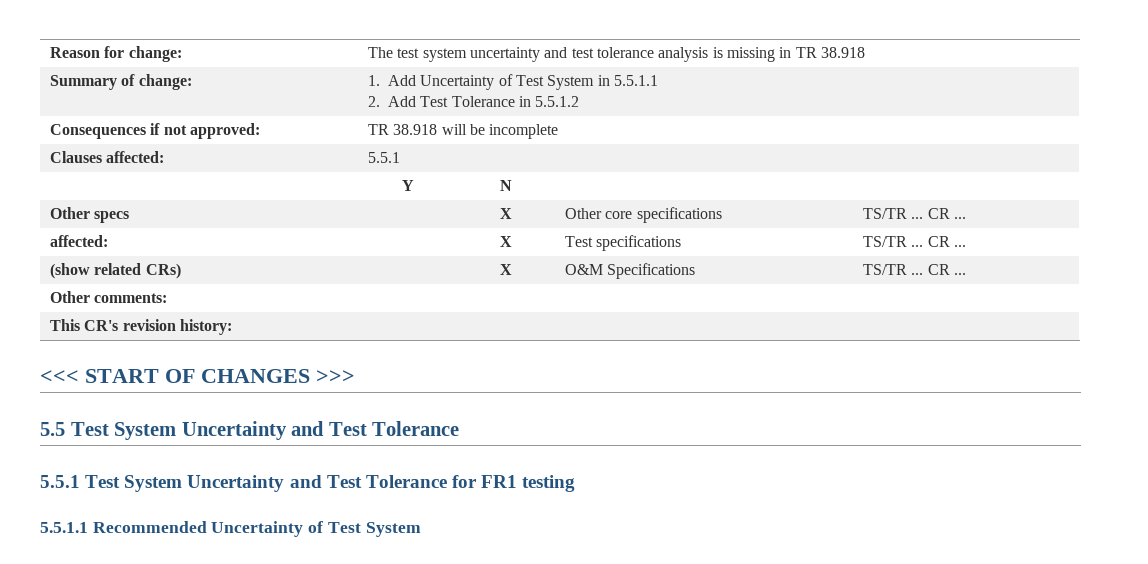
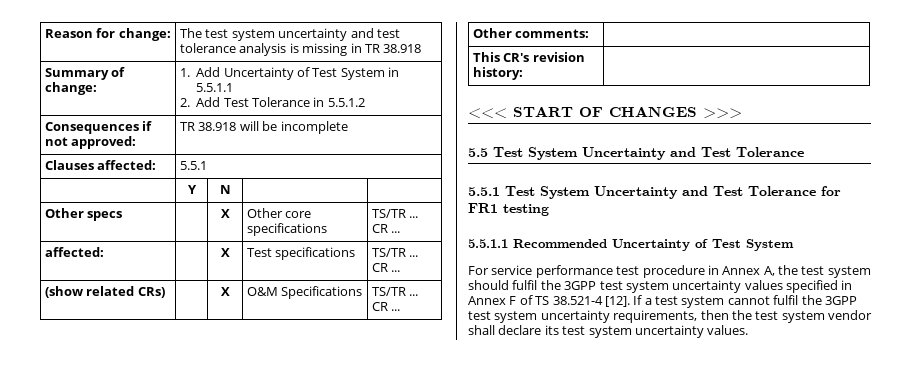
+ For service performance test procedure in Annex A, the test system should fulfil the 3GPP test system uncertainty values specified in Annex F of TS 38.521-4 [12]. If a test system cannot fulfil the 3GPP test system uncertainty requirements, then the test system vendor shall declare its test system uncertainty values.

